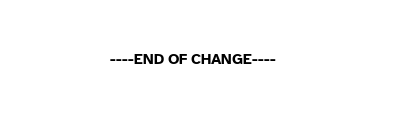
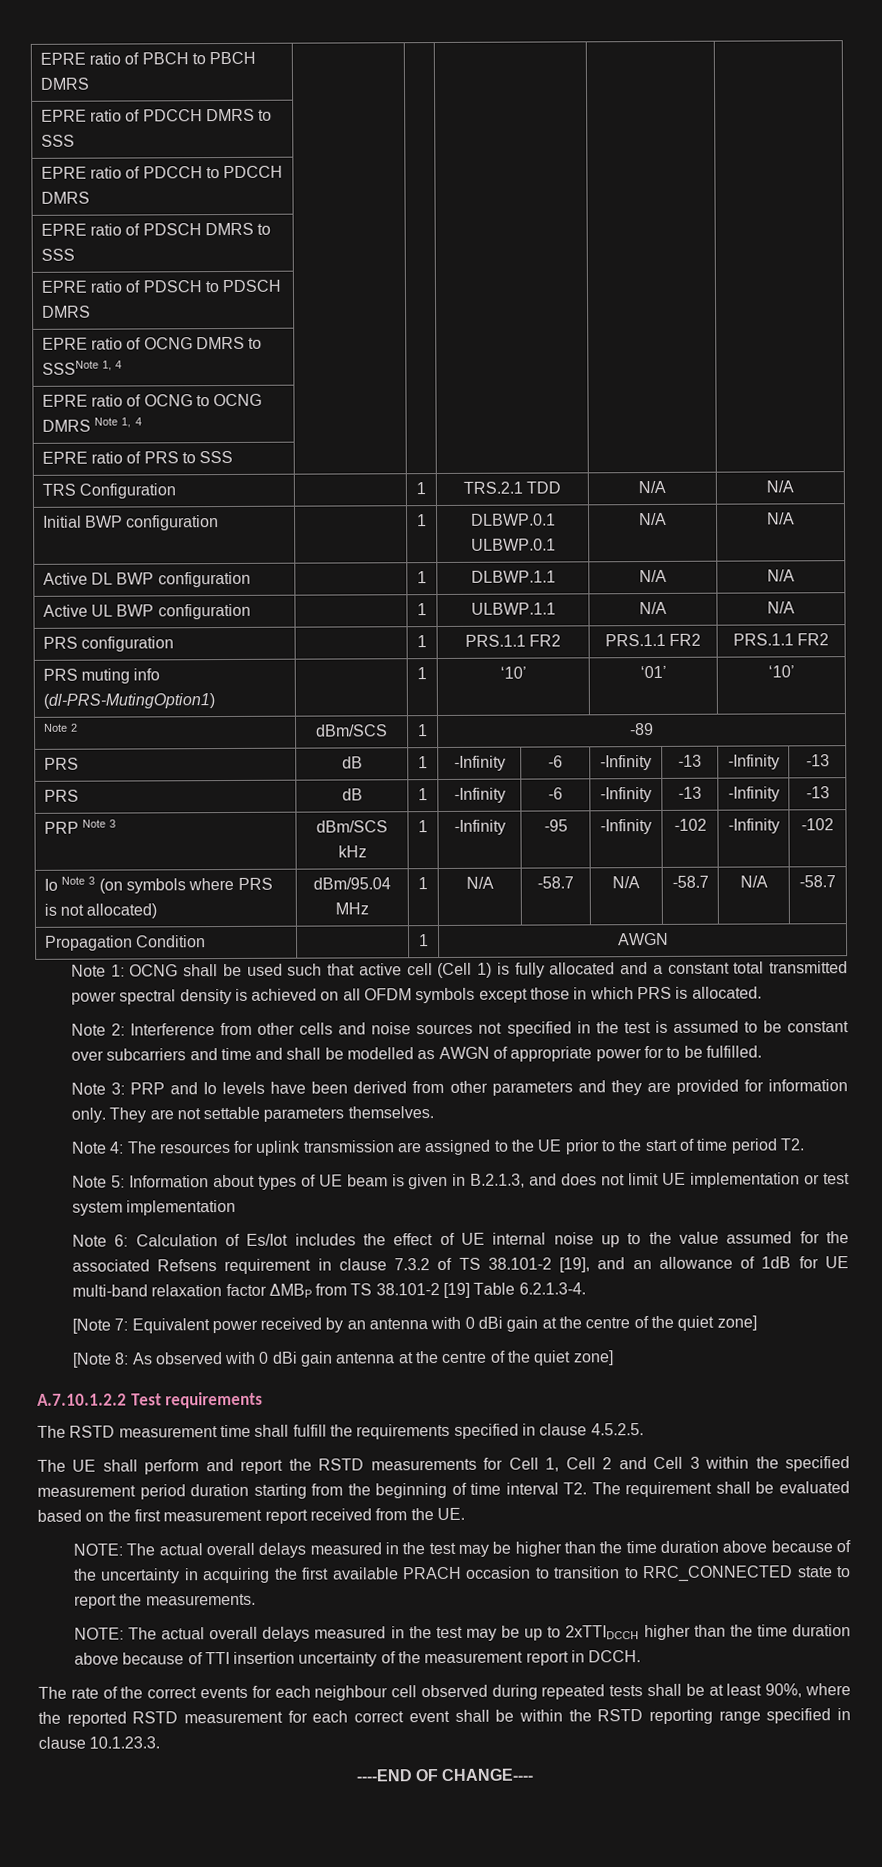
+ EPRE ratio of PBCH to PBCH DMRS | | | | |
+ EPRE ratio of PDCCH DMRS to SSS | | | | |
+ EPRE ratio of PDCCH to PDCCH DMRS | | | | |
+ EPRE ratio of PDSCH DMRS to SSS | | | | |
+ EPRE ratio of PDSCH to PDSCH DMRS | | | | |
+ EPRE ratio of OCNG DMRS to SSSNote 1, 4 | | | | |
+ EPRE ratio of OCNG to OCNG DMRS Note 1, 4 | | | | |
+ EPRE ratio of PRS to SSS | | | | |
+ TRS Configuration | | 1 | TRS.2.1 TDD | N/A | N/A
+ Initial BWP configuration | | 1 | DLBWP.0.1 ULBWP.0.1 | N/A | N/A
+ Active DL BWP configuration | | 1 | DLBWP.1.1 | N/A | N/A
+ Active UL BWP configuration | | 1 | ULBWP.1.1 | N/A | N/A
+ PRS configuration | | 1 | PRS.1.1 FR2 | PRS.1.1 FR2 | PRS.1.1 FR2
+ PRS muting info (dl-PRS-MutingOption1) | | 1 | ‘10’ | ‘01’ | ‘10’
+ Note 2 | dBm/SCS | 1 | -89
+ PRS | dB | 1 | -Infinity | -6 | -Infinity | -13 | -Infinity | -13
+ PRS | dB | 1 | -Infinity | -6 | -Infinity | -13 | -Infinity | -13
+ PRP Note 3 | dBm/SCS kHz | 1 | -Infinity | -95 | -Infinity | -102 | -Infinity | -102
+ Io Note 3 (on symbols where PRS is not allocated) | dBm/95.04 MHz | 1 | N/A | -58.7 | N/A | -58.7 | N/A | -58.7
+ Propagation Condition | | 1 | AWGN
+ Note 1: OCNG shall be used such that active cell (Cell 1) is fully allocated and a constant total transmitted power spectral density is achieved on all OFDM symbols except those in which PRS is allocated.
+ Note 2: Interference from other cells and noise sources not specified in the test is assumed to be constant over subcarriers and time and shall be modelled as AWGN of appropriate power for to be fulfilled.
+ Note 3: PRP and Io levels have been derived from other parameters and they are provided for information only. They are not settable parameters themselves.
+ Note 4: The resources for uplink transmission are assigned to the UE prior to the start of time period T2.
+ Note 5: Information about types of UE beam is given in B.2.1.3, and does not limit UE implementation or test system implementation
+ Note 6: Calculation of Es/Iot includes the effect of UE internal noise up to the value assumed for the associated Refsens requirement in clause 7.3.2 of TS 38.101-2 [19], and an allowance of 1dB for UE multi-band relaxation factor ΔMBP from TS 38.101-2 [19] Table 6.2.1.3-4.
+ [Note 7: Equivalent power received by an antenna with 0 dBi gain at the centre of the quiet zone]
+ [Note 8: As observed with 0 dBi gain antenna at the centre of the quiet zone]
+ A.7.10.1.2.2 Test requirements
+ The RSTD measurement time shall fulfill the requirements specified in clause 4.5.2.5.
+ The UE shall perform and report the RSTD measurements for Cell 1, Cell 2 and Cell 3 within the specified measurement period duration starting from the beginning of time interval T2. The requirement shall be evaluated based on the first measurement report received from the UE.
+ NOTE: The actual overall delays measured in the test may be higher than the time duration above because of the uncertainty in acquiring the first available PRACH occasion to transition to RRC_CONNECTED state to report the measurements.
+ NOTE: The actual overall delays measured in the test may be up to 2xTTIDCCH higher than the time duration above because of TTI insertion uncertainty of the measurement report in DCCH.
+ The rate of the correct events for each neighbour cell observed during repeated tests shall be at least 90%, where the reported RSTD measurement for each correct event shall be within the RSTD reporting range specified in clause 10.1.23.3.

